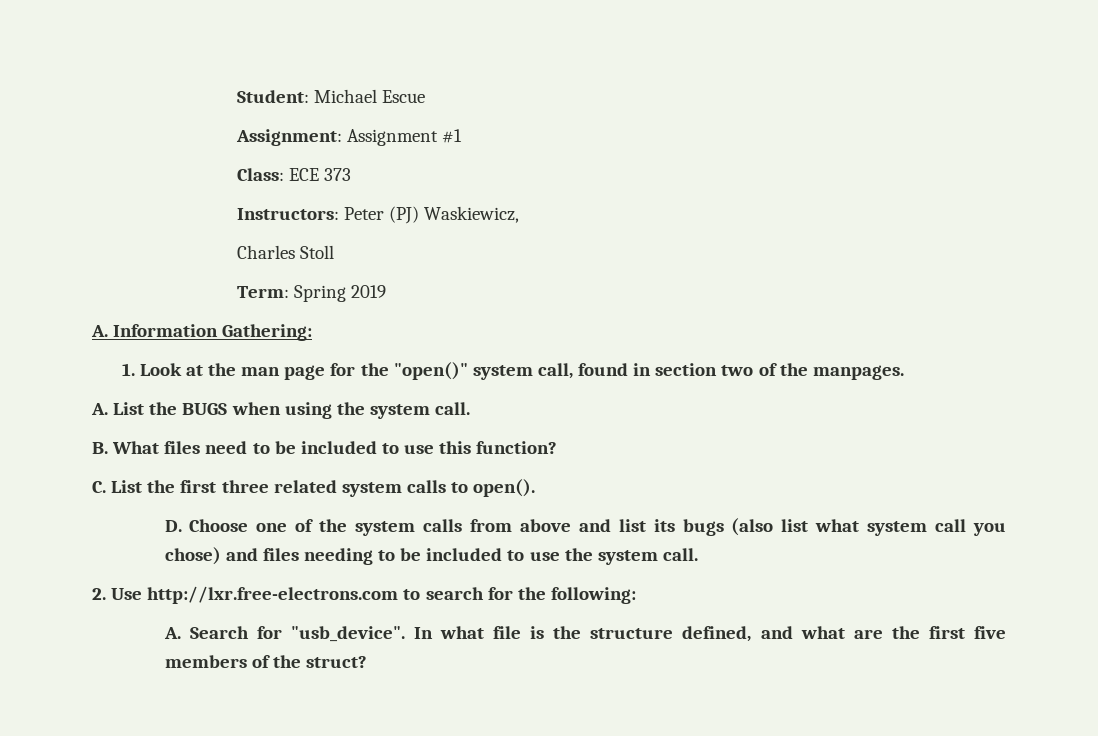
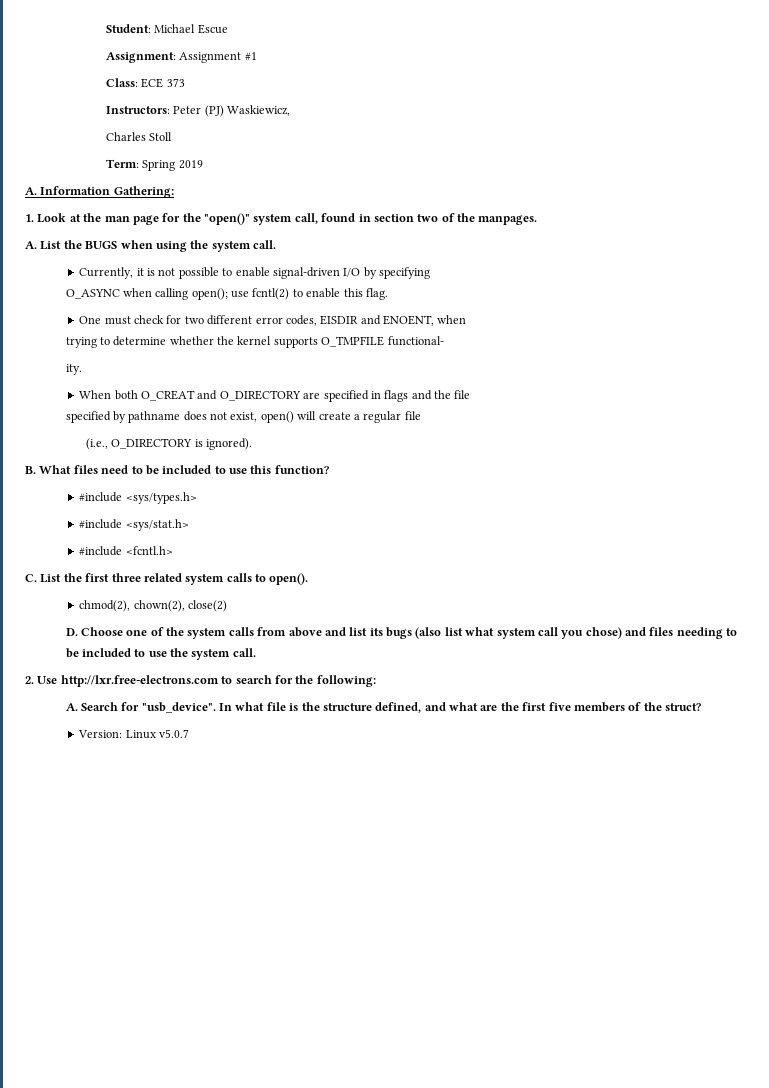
+ Currently, it is not possible to enable signal-driven I/O by specifying
+ O_ASYNC when calling open(); use fcntl(2) to enable this flag.
+ One must check for two different error codes, EISDIR and ENOENT, when
+ trying to determine whether the kernel supports O_TMPFILE functional‐
+ ity.
+ When both O_CREAT and O_DIRECTORY are specified in flags and the file
+ specified by pathname does not exist, open() will create a regular file
+ (i.e., O_DIRECTORY is ignored).
+ #include <sys/types.h>
+ #include <sys/stat.h>
+ #include <fcntl.h>
+ chmod(2), chown(2), close(2)
+ Version: Linux v5.0.7

